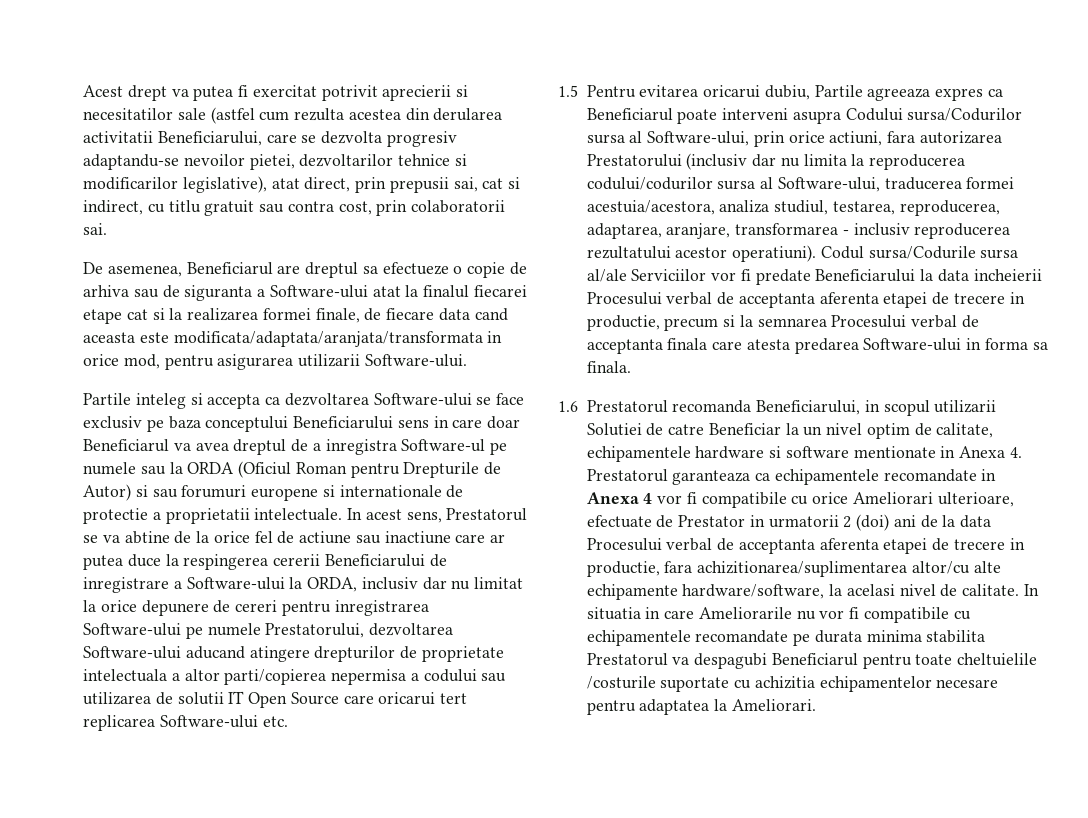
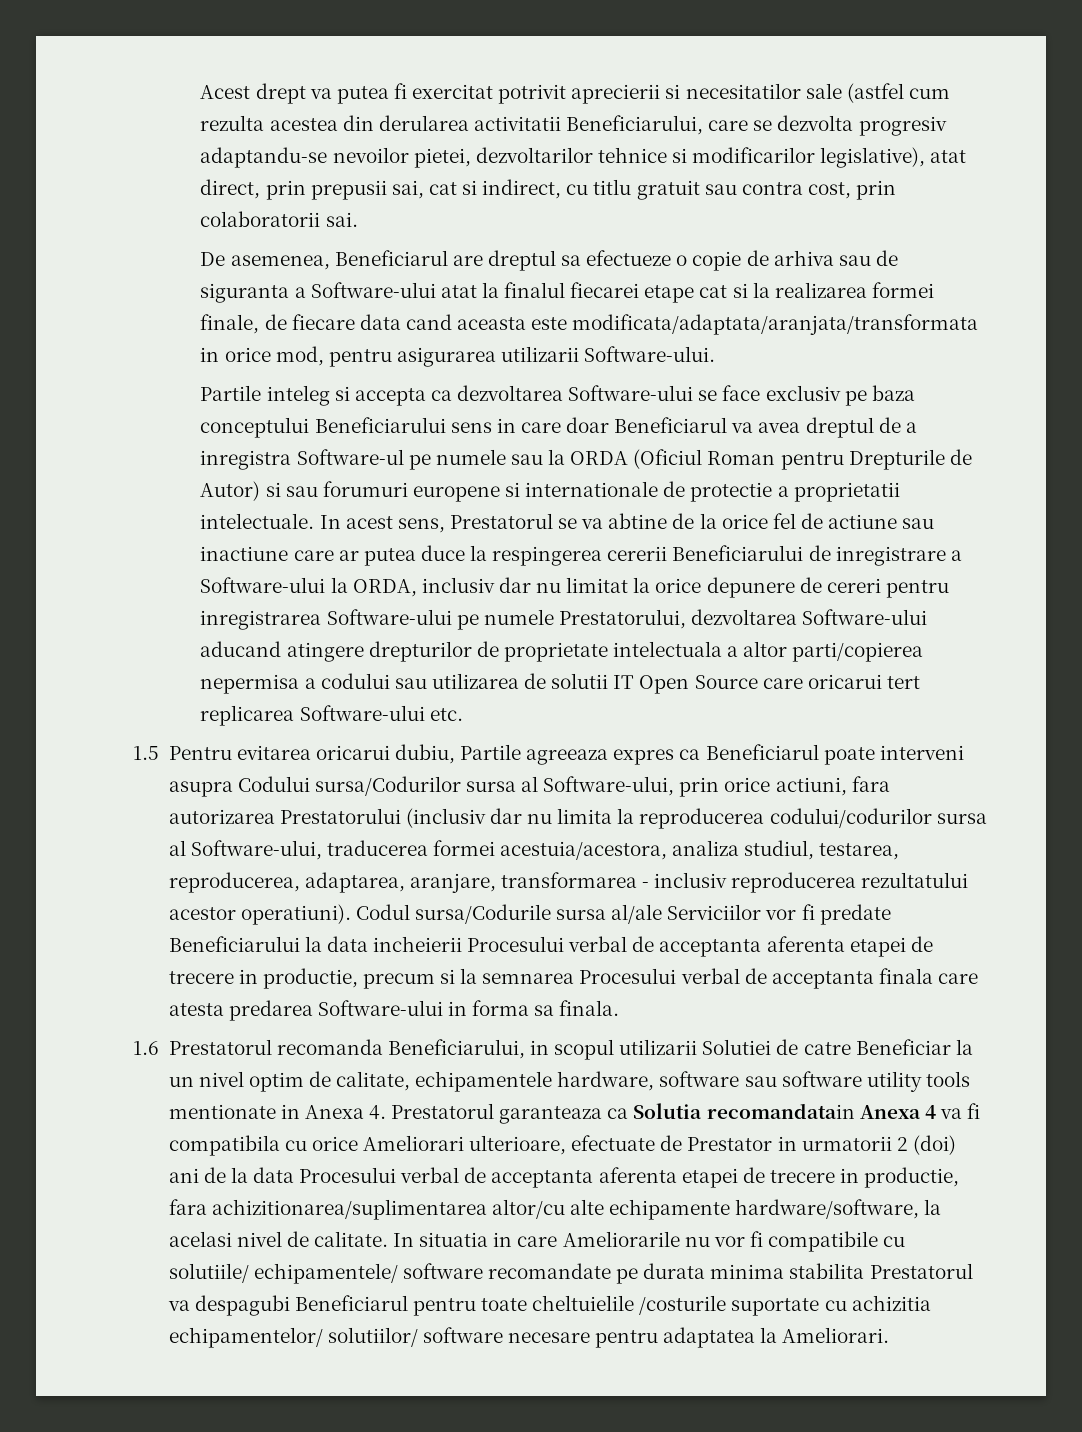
- 1.6 Prestatorul recomanda Beneficiarului, in scopul utilizarii Solutiei de catre Beneficiar la un nivel optim de calitate, echipamentele hardware si software mentionate in Anexa 4. Prestatorul garanteaza ca echipamentele recomandate in Anexa 4 vor fi compatibile cu orice Ameliorari ulterioare, efectuate de Prestator in urmatorii 2 (doi) ani de la data Procesului verbal de acceptanta aferenta etapei de trecere in productie, fara achizitionarea/suplimentarea altor/cu alte echipamente hardware/software, la acelasi nivel de calitate.
+ 1.6 Prestatorul recomanda Beneficiarului, in scopul utilizarii Solutiei de catre Beneficiar la un nivel optim de calitate, echipamentele hardware, software sau software utility tools mentionate in Anexa 4. Prestatorul garanteaza ca Solutia recomandatain Anexa 4 va fi compatibila cu orice Ameliorari ulterioare, efectuate de Prestator in urmatorii 2 (doi) ani de la data Procesului verbal de acceptanta aferenta etapei de trecere in productie, fara achizitionarea/suplimentarea altor/cu alte echipamente hardware/software, la acelasi nivel de calitate.
- In situatia in care Ameliorarile nu vor fi compatibile cu echipamentele recomandate pe durata minima stabilita Prestatorul va despagubi Beneficiarul pentru toate cheltuielile /costurile suportate cu achizitia echipamentelor necesare pentru adaptatea la Ameliorari.
+ In situatia in care Ameliorarile nu vor fi compatibile cu solutiile/ echipamentele/ software recomandate pe durata minima stabilita Prestatorul va despagubi Beneficiarul pentru toate cheltuielile /costurile suportate cu achizitia echipamentelor/ solutiilor/ software necesare pentru adaptatea la Ameliorari.

